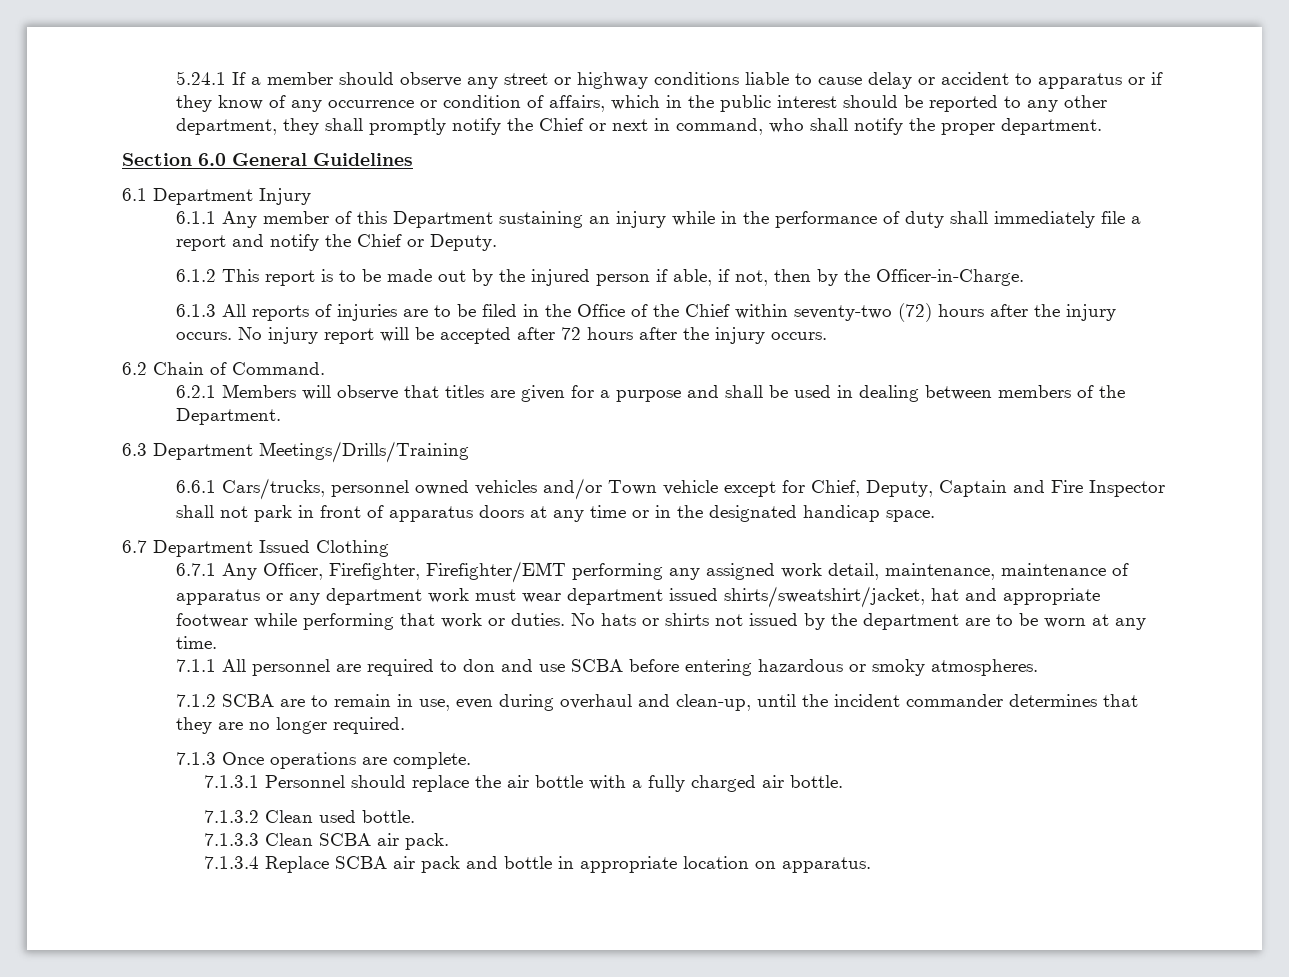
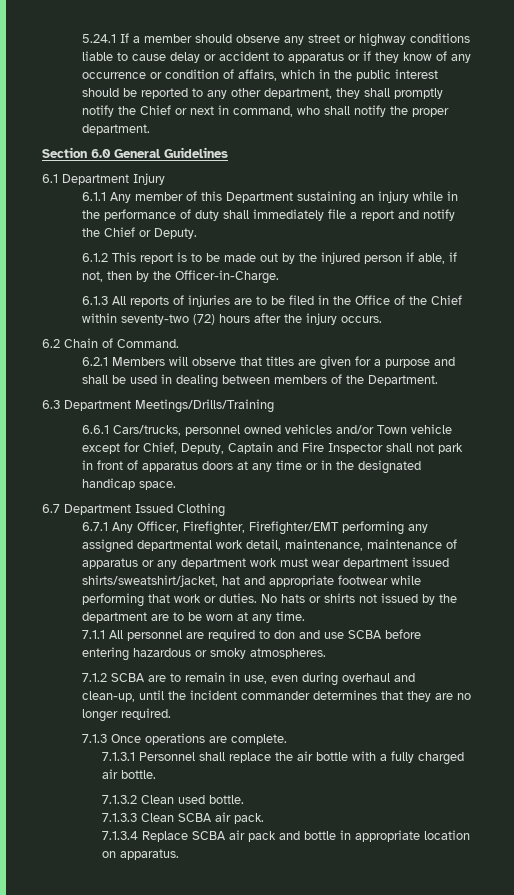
- No injury report will be accepted after 72 hours after the injury occurs.
- 6.7.1 Any Officer, Firefighter, Firefighter/EMT performing any assigned work detail, maintenance, maintenance of apparatus or any department work must wear department issued shirts/sweatshirt/jacket, hat and appropriate footwear while performing that work or duties.
+ 6.7.1 Any Officer, Firefighter, Firefighter/EMT performing any assigned departmental work detail, maintenance, maintenance of apparatus or any department work must wear department issued shirts/sweatshirt/jacket, hat and appropriate footwear while performing that work or duties.
- 7.1.3.1 Personnel should replace the air bottle with a fully charged air bottle.
+ 7.1.3.1 Personnel shall replace the air bottle with a fully charged air bottle.

